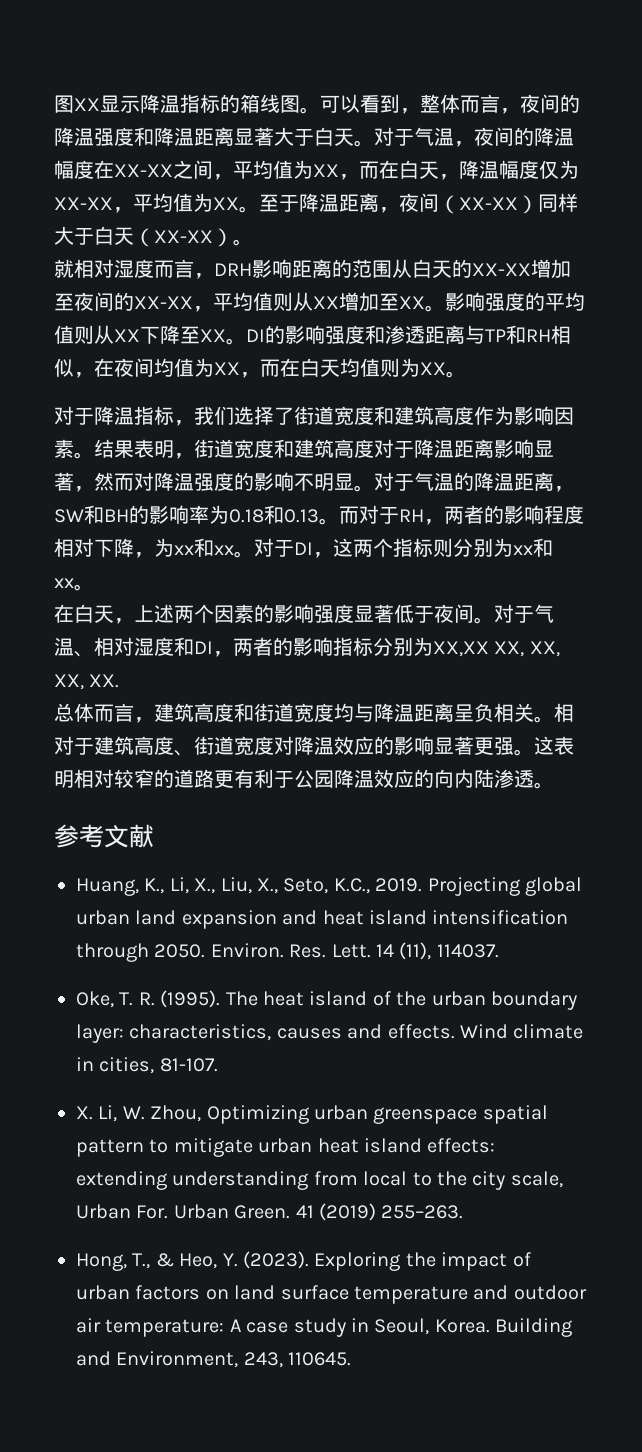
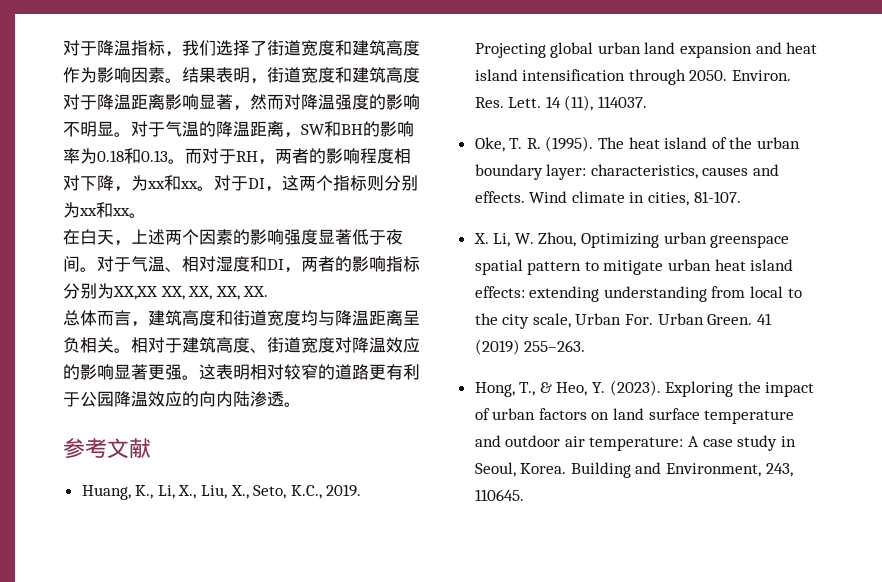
- 图XX显示降温指标的箱线图。可以看到，整体而言，夜间的降温强度和降温距离显著大于白天。对于气温，夜间的降温幅度在XX-XX之间，平均值为XX，而在白天，降温幅度仅为XX-XX，平均值为XX。至于降温距离，夜间（XX-XX）同样大于白天（XX-XX）。
- 就相对湿度而言，DRH影响距离的范围从白天的XX-XX增加至夜间的XX-XX，平均值则从XX增加至XX。影响强度的平均值则从XX下降至XX。DI的影响强度和渗透距离与TP和RH相似，在夜间均值为XX，而在白天均值则为XX。

